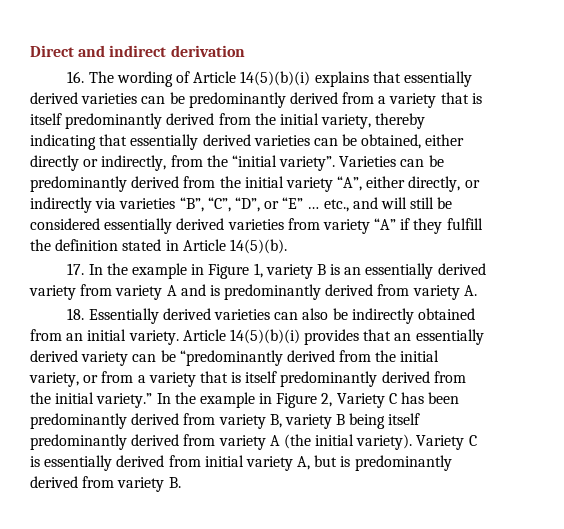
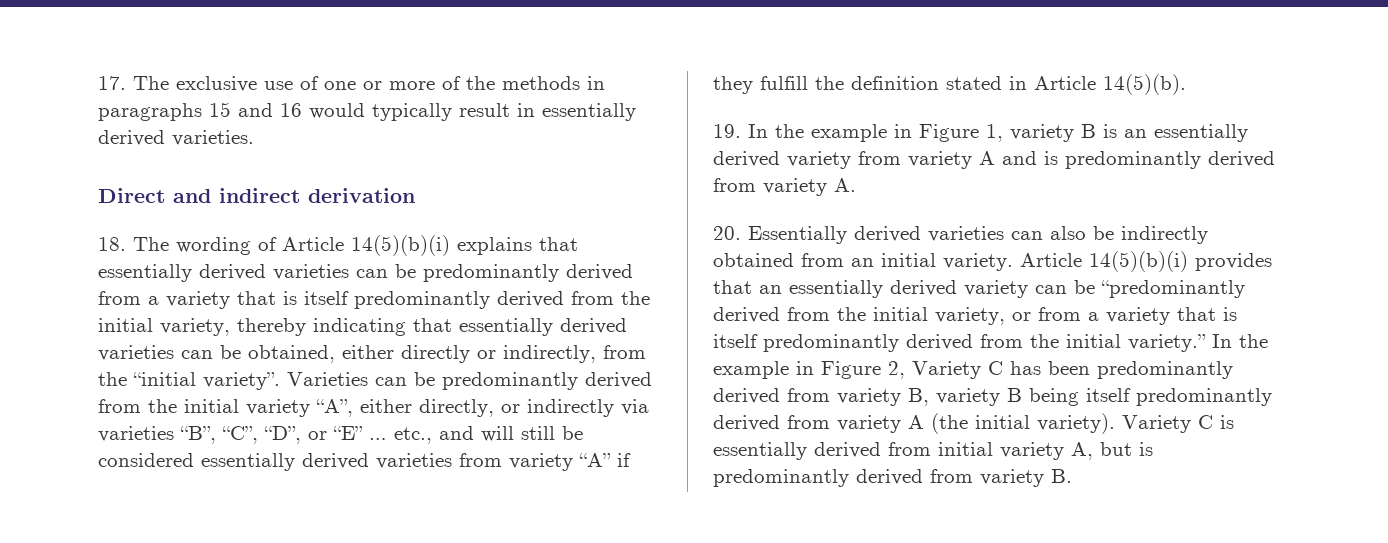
+ 17. The exclusive use of one or more of the methods in paragraphs 15 and 16 would typically result in essentially derived varieties.
- 16. The wording of Article 14(5)(b)(i) explains that essentially derived varieties can be predominantly derived from a variety that is itself predominantly derived from the initial variety, thereby indicating that essentially derived varieties can be obtained, either directly or indirectly, from the “initial variety”.
+ 18. The wording of Article 14(5)(b)(i) explains that essentially derived varieties can be predominantly derived from a variety that is itself predominantly derived from the initial variety, thereby indicating that essentially derived varieties can be obtained, either directly or indirectly, from the “initial variety”.
- 17. In the example in Figure 1, variety B is an essentially derived variety from variety A and is predominantly derived from variety A.
+ 19. In the example in Figure 1, variety B is an essentially derived variety from variety A and is predominantly derived from variety A.
- 18. Essentially derived varieties can also be indirectly obtained from an initial variety.
+ 20. Essentially derived varieties can also be indirectly obtained from an initial variety.

